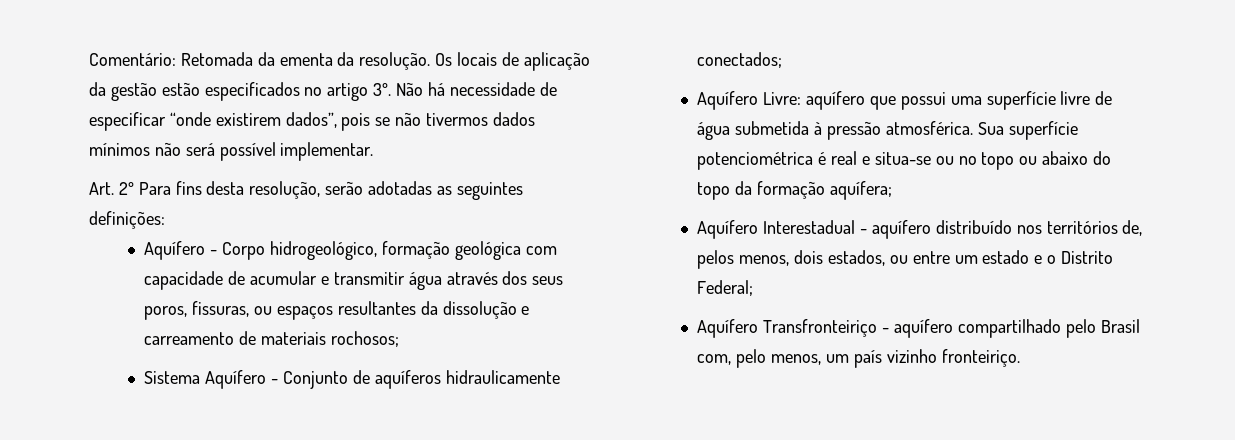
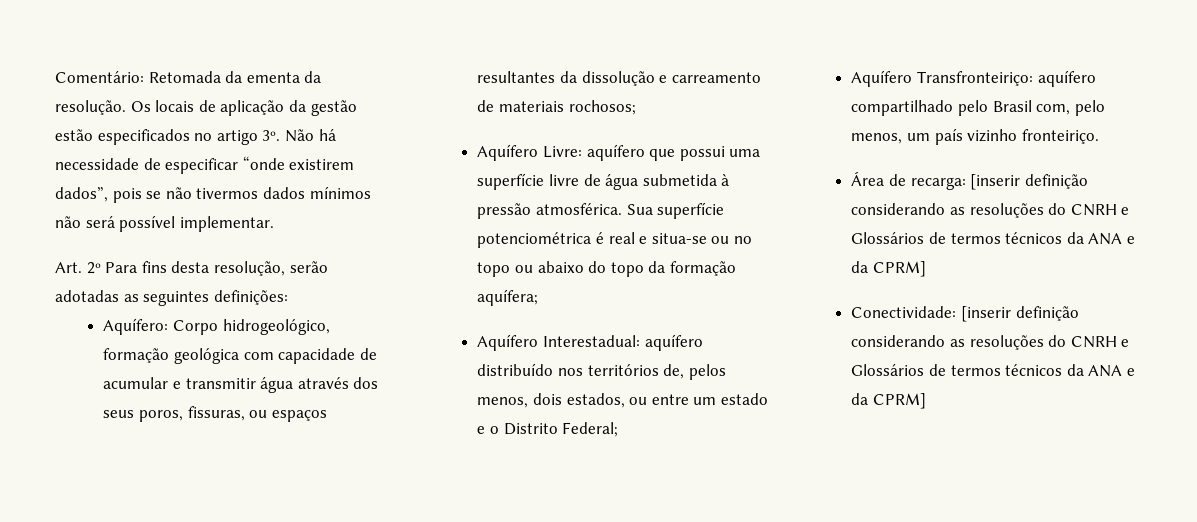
- Aquífero - Corpo hidrogeológico, formação geológica com capacidade de acumular e transmitir água através dos seus poros, fissuras, ou espaços resultantes da dissolução e carreamento de materiais rochosos;
+ Aquífero: Corpo hidrogeológico, formação geológica com capacidade de acumular e transmitir água através dos seus poros, fissuras, ou espaços resultantes da dissolução e carreamento de materiais rochosos;
- Sistema Aquífero - Conjunto de aquíferos hidraulicamente conectados;
- Aquífero Interestadual - aquífero distribuído nos territórios de, pelos menos, dois estados, ou entre um estado e o Distrito Federal;
+ Aquífero Interestadual: aquífero distribuído nos territórios de, pelos menos, dois estados, ou entre um estado e o Distrito Federal;
- Aquífero Transfronteiriço - aquífero compartilhado pelo Brasil com, pelo menos, um país vizinho fronteiriço.
+ Aquífero Transfronteiriço: aquífero compartilhado pelo Brasil com, pelo menos, um país vizinho fronteiriço.
+ Área de recarga: [inserir definição considerando as resoluções do CNRH e Glossários de termos técnicos da ANA e da CPRM]
+ Conectividade: [inserir definição considerando as resoluções do CNRH e Glossários de termos técnicos da ANA e da CPRM]

